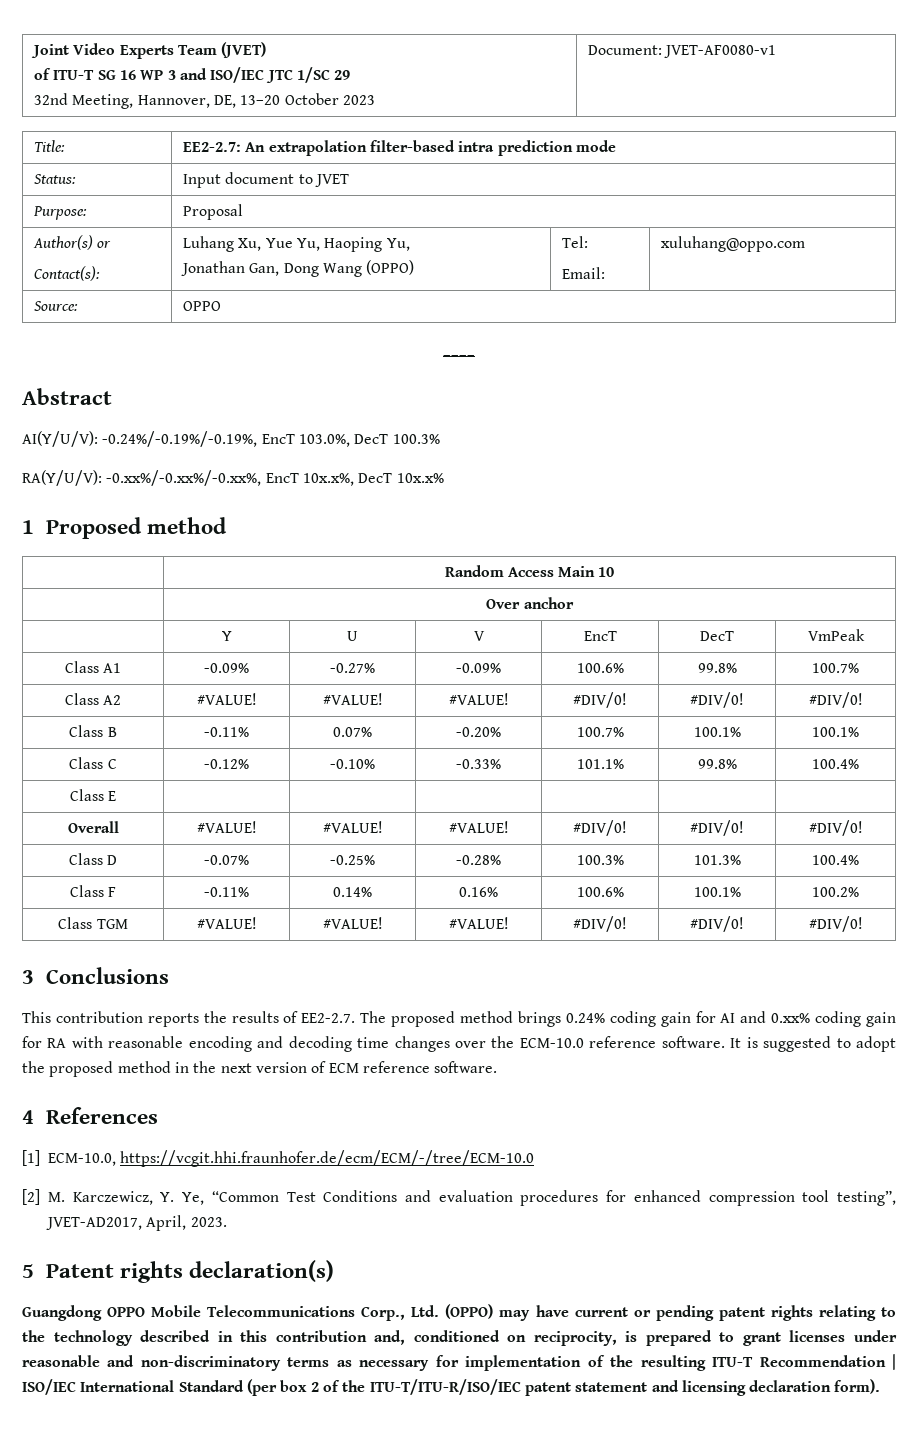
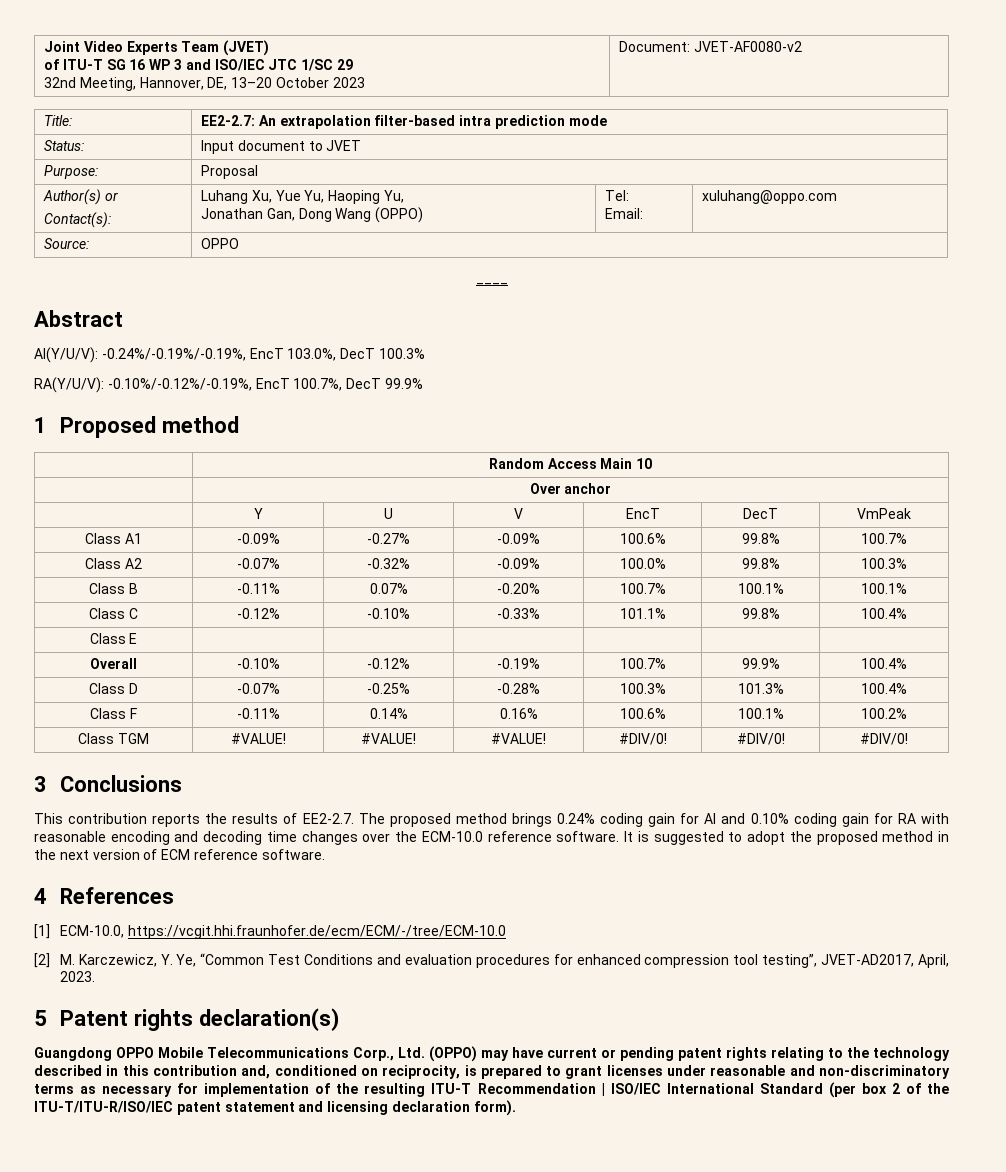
  Joint Video Experts Team (JVET)
  of ITU-T SG 16 WP 3 and ISO/IEC JTC 1/SC 29
- 32nd Meeting, Hannover, DE, 13–20 October 2023 | Document: JVET-AF0080-v1
+ 32nd Meeting, Hannover, DE, 13–20 October 2023 | Document: JVET-AF0080-v2
- RA(Y/U/V): -0.xx%/-0.xx%/-0.xx%, EncT 10x.x%, DecT 10x.x%
+ RA(Y/U/V): -0.10%/-0.12%/-0.19%, EncT 100.7%, DecT 99.9%
- Class A2 | #VALUE! | #VALUE! | #VALUE! | #DIV/0! | #DIV/0! | #DIV/0!
+ Class A2 | -0.07% | -0.32% | -0.09% | 100.0% | 99.8% | 100.3%
- Overall | #VALUE! | #VALUE! | #VALUE! | #DIV/0! | #DIV/0! | #DIV/0!
+ Overall | -0.10% | -0.12% | -0.19% | 100.7% | 99.9% | 100.4%
- This contribution reports the results of EE2-2.7. The proposed method brings 0.24% coding gain for AI and 0.xx% coding gain for RA with reasonable encoding and decoding time changes over the ECM-10.0 reference software.
+ This contribution reports the results of EE2-2.7. The proposed method brings 0.24% coding gain for AI and 0.10% coding gain for RA with reasonable encoding and decoding time changes over the ECM-10.0 reference software.

